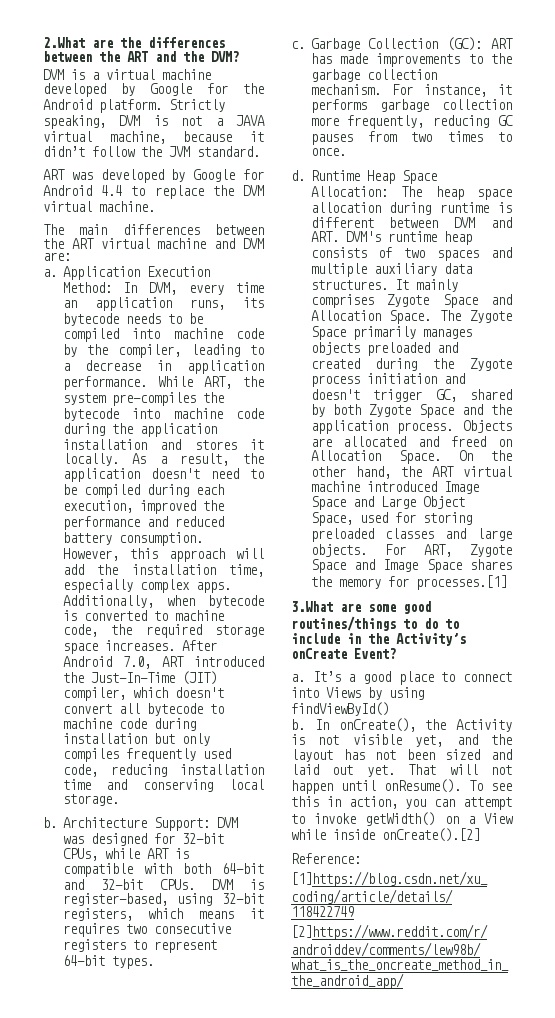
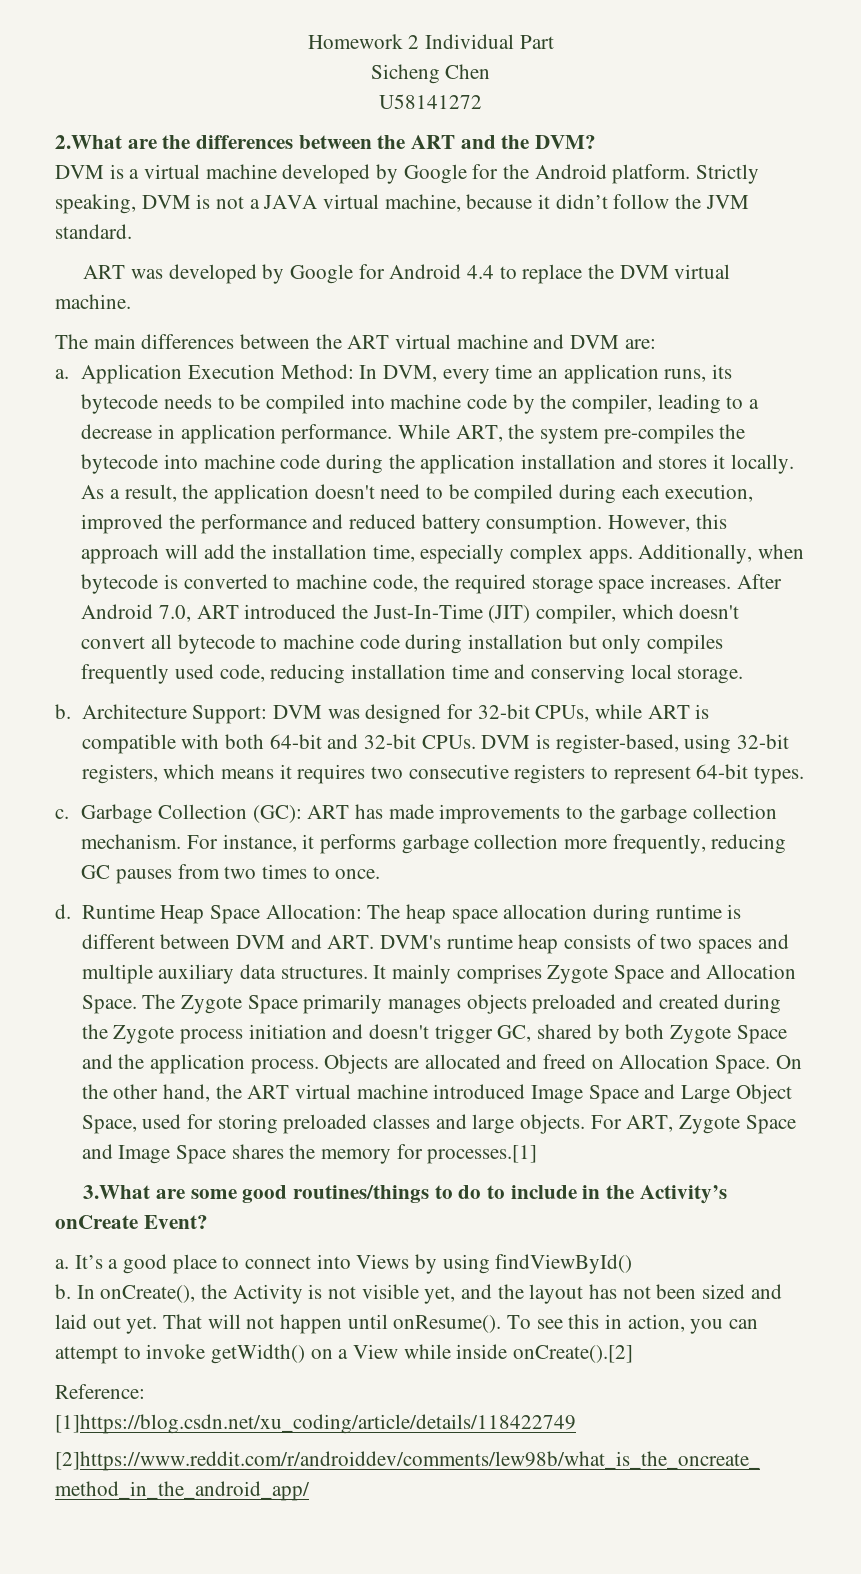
+ Homework 2 Individual Part
+ Sicheng Chen
+ U58141272

